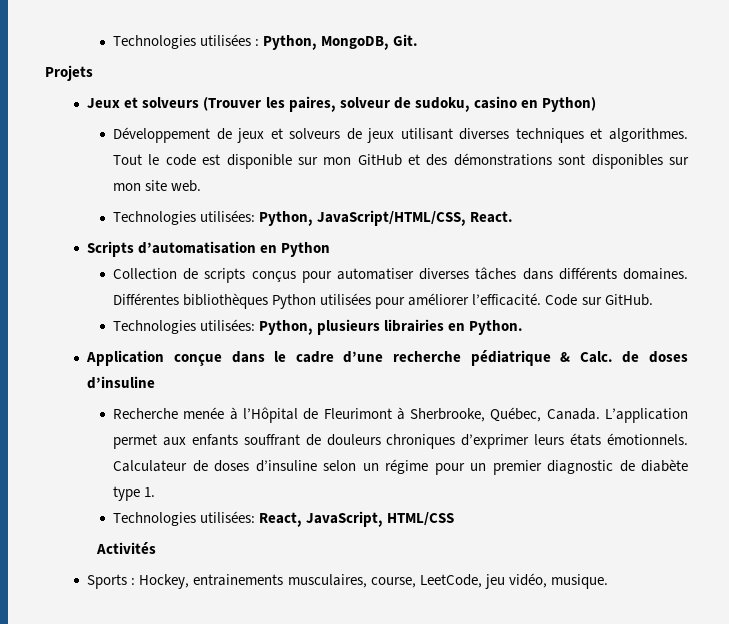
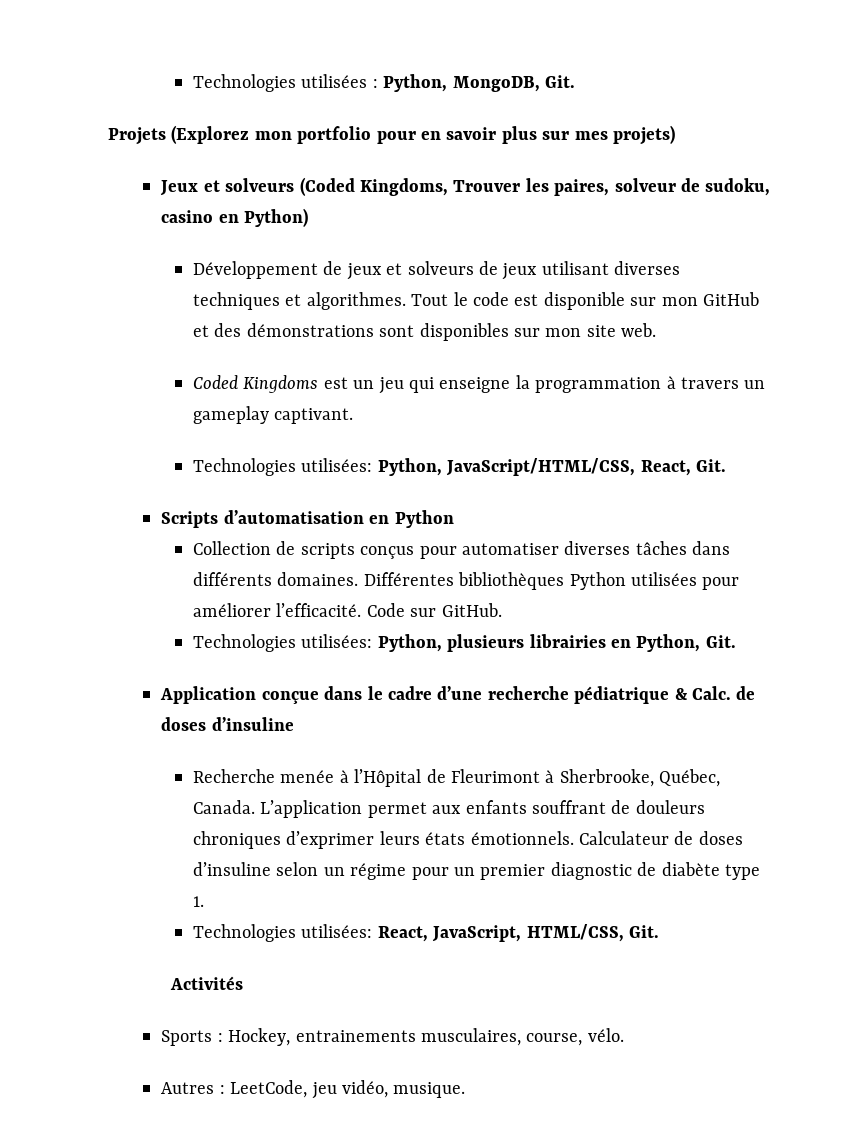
- Projets
+ Projets (Explorez mon portfolio pour en savoir plus sur mes projets)
- Jeux et solveurs (Trouver les paires, solveur de sudoku, casino en Python)
+ Jeux et solveurs (Coded Kingdoms, Trouver les paires, solveur de sudoku, casino en Python)
+ Coded Kingdoms est un jeu qui enseigne la programmation à travers un gameplay captivant.
- Technologies utilisées: Python, JavaScript/HTML/CSS, React.
+ Technologies utilisées: Python, JavaScript/HTML/CSS, React, Git.
- Technologies utilisées: Python, plusieurs librairies en Python.
+ Technologies utilisées: Python, plusieurs librairies en Python, Git.
- Technologies utilisées: React, JavaScript, HTML/CSS
+ Technologies utilisées: React, JavaScript, HTML/CSS, Git.
- Sports : Hockey, entrainements musculaires, course, LeetCode, jeu vidéo, musique.
+ Sports : Hockey, entrainements musculaires, course, vélo.
+ Autres : LeetCode, jeu vidéo, musique.

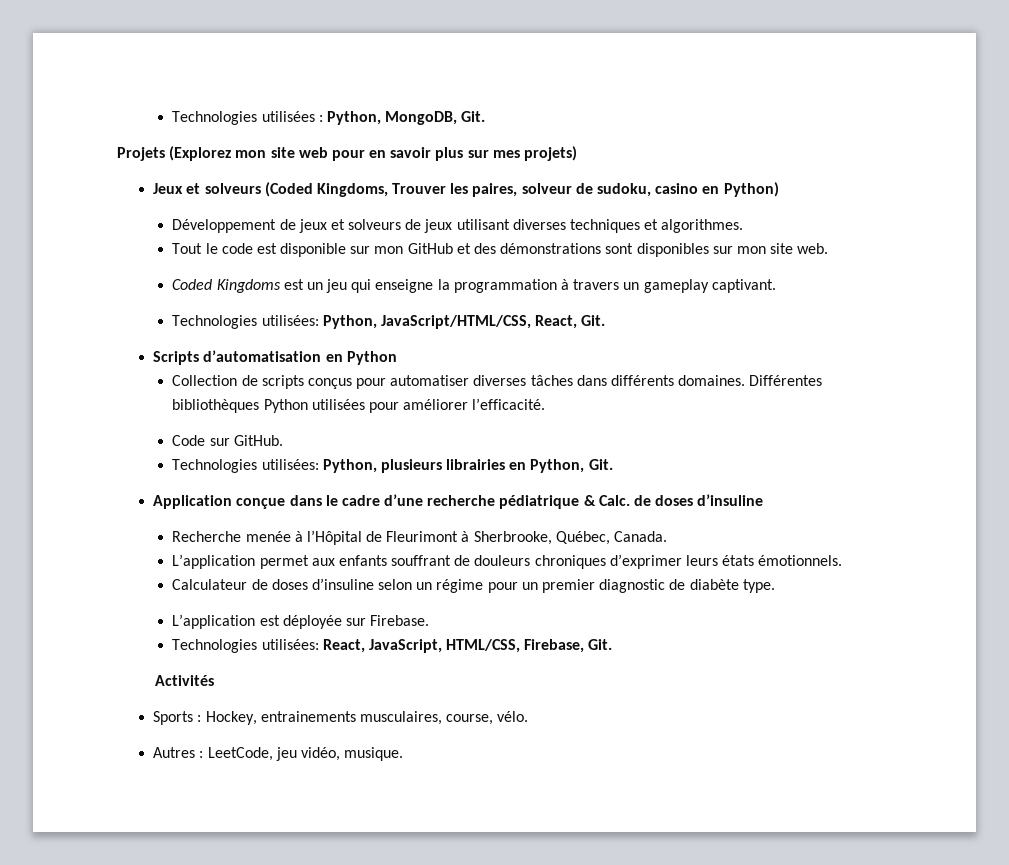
- Projets (Explorez mon portfolio pour en savoir plus sur mes projets)
+ Projets (Explorez mon site web pour en savoir plus sur mes projets)
- Développement de jeux et solveurs de jeux utilisant diverses techniques et algorithmes. Tout le code est disponible sur mon GitHub et des démonstrations sont disponibles sur mon site web.
+ Développement de jeux et solveurs de jeux utilisant diverses techniques et algorithmes.
+ Tout le code est disponible sur mon GitHub et des démonstrations sont disponibles sur mon site web.
- Différentes bibliothèques Python utilisées pour améliorer l’efficacité. Code sur GitHub.
+ Différentes bibliothèques Python utilisées pour améliorer l’efficacité.
+ Code sur GitHub.
- Recherche menée à l’Hôpital de Fleurimont à Sherbrooke, Québec, Canada. L’application permet aux enfants souffrant de douleurs chroniques d’exprimer leurs états émotionnels. Calculateur de doses d’insuline selon un régime pour un premier diagnostic de diabète type 1.
+ Recherche menée à l’Hôpital de Fleurimont à Sherbrooke, Québec, Canada.
+ L’application permet aux enfants souffrant de douleurs chroniques d’exprimer leurs états émotionnels.
+ Calculateur de doses d’insuline selon un régime pour un premier diagnostic de diabète type.
+ L’application est déployée sur Firebase.
- Technologies utilisées: React, JavaScript, HTML/CSS, Git.
+ Technologies utilisées: React, JavaScript, HTML/CSS, Firebase, Git.

